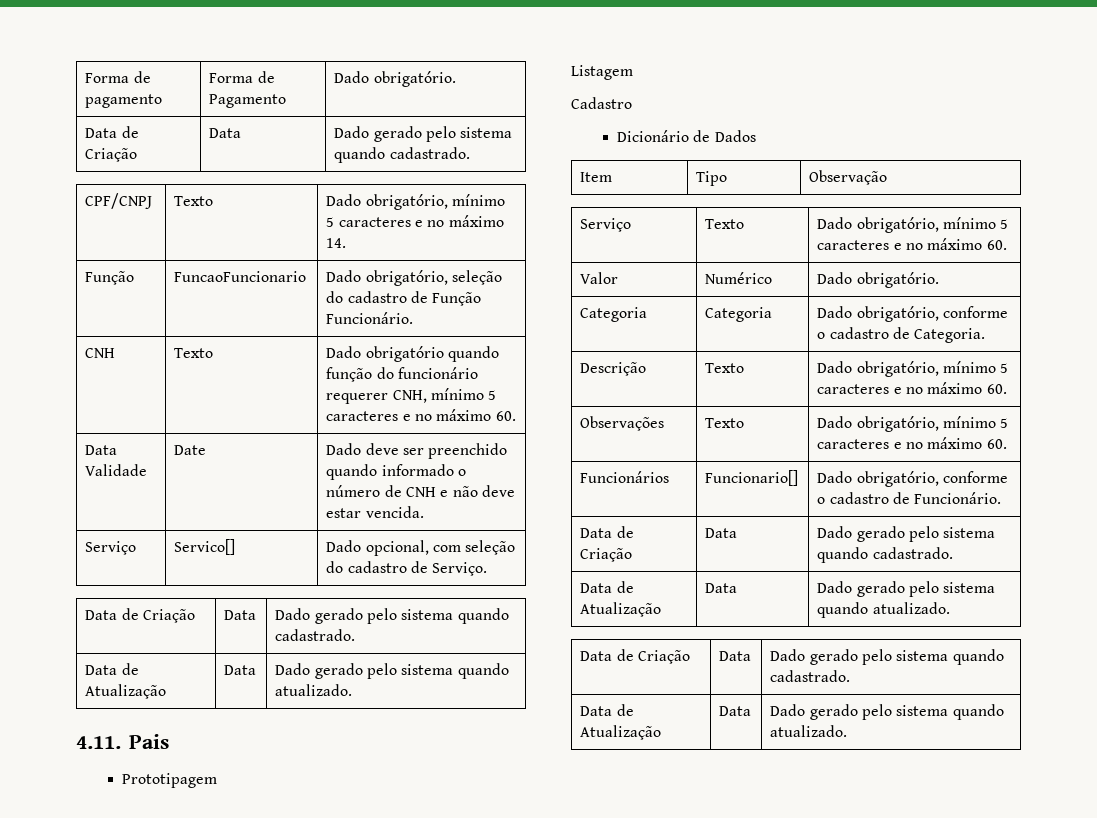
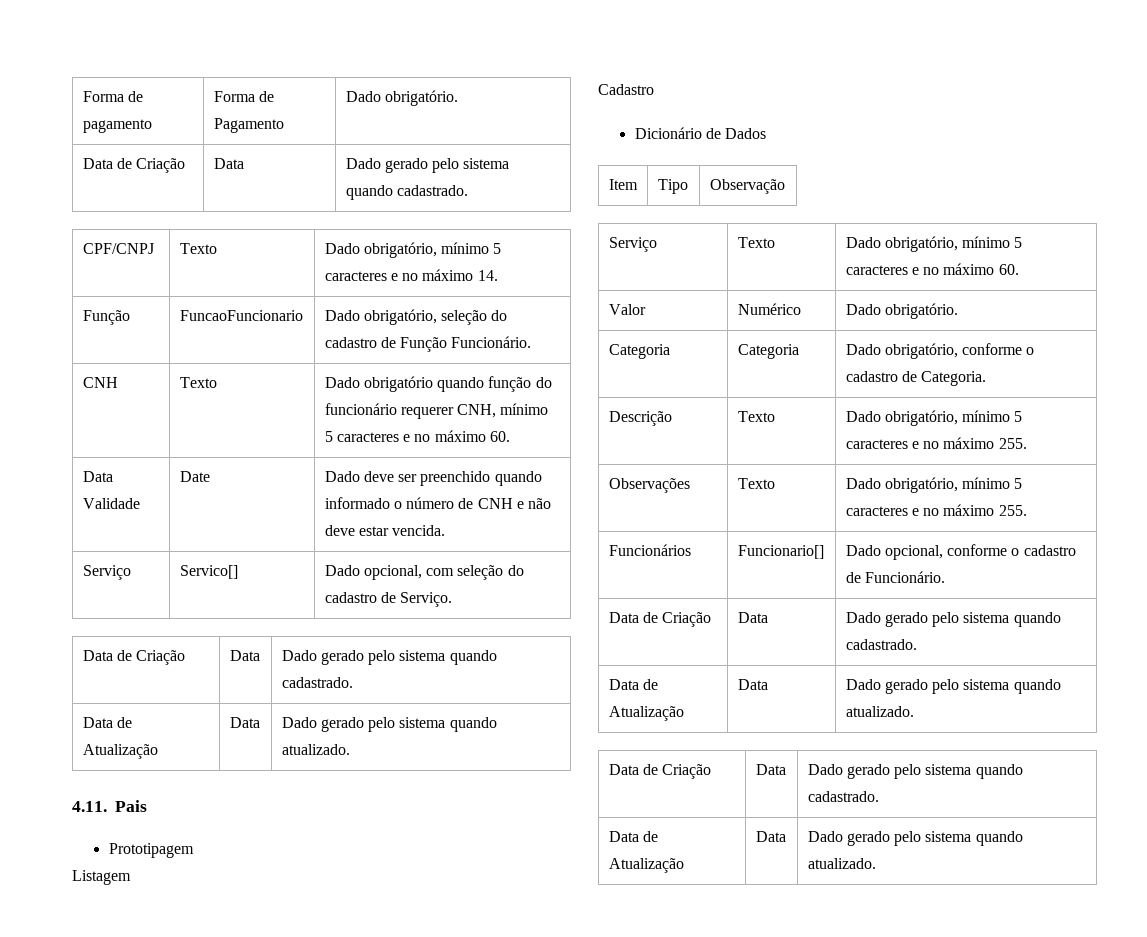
- Descrição | Texto | Dado obrigatório, mínimo 5 caracteres e no máximo 60.
+ Descrição | Texto | Dado obrigatório, mínimo 5 caracteres e no máximo 255.
- Observações | Texto | Dado obrigatório, mínimo 5 caracteres e no máximo 60.
+ Observações | Texto | Dado obrigatório, mínimo 5 caracteres e no máximo 255.
- Funcionários | Funcionario[] | Dado obrigatório, conforme o cadastro de Funcionário.
+ Funcionários | Funcionario[] | Dado opcional, conforme o cadastro de Funcionário.

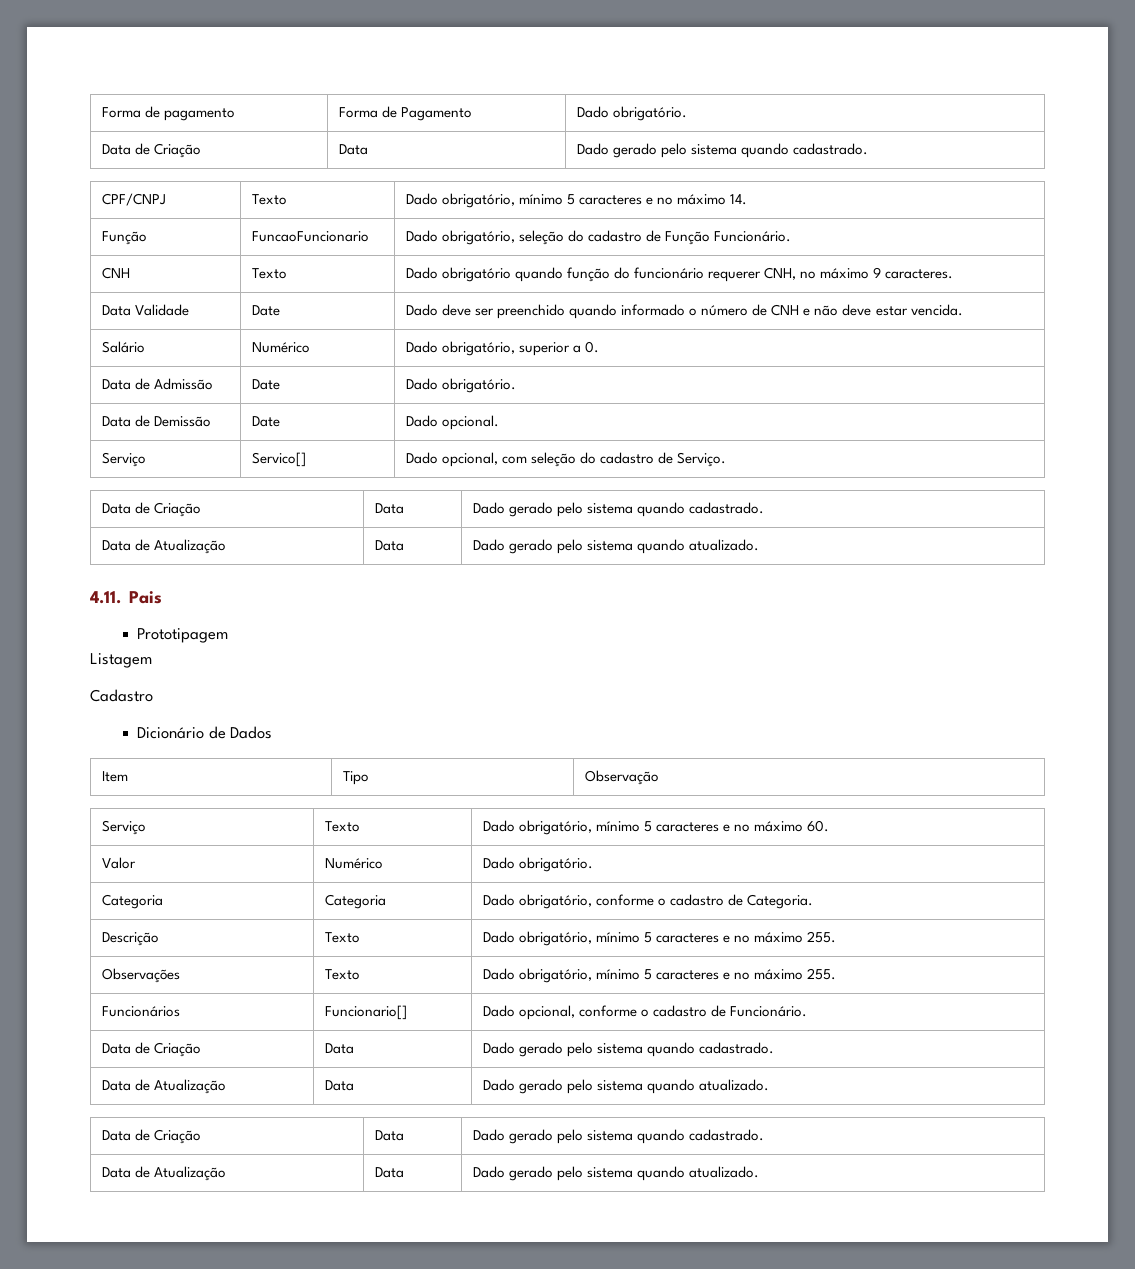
- CNH | Texto | Dado obrigatório quando função do funcionário requerer CNH, mínimo 5 caracteres e no máximo 60.
+ CNH | Texto | Dado obrigatório quando função do funcionário requerer CNH, no máximo 9 caracteres.
+ Salário | Numérico | Dado obrigatório, superior a 0.
+ Data de Admissão | Date | Dado obrigatório.
+ Data de Demissão | Date | Dado opcional.

